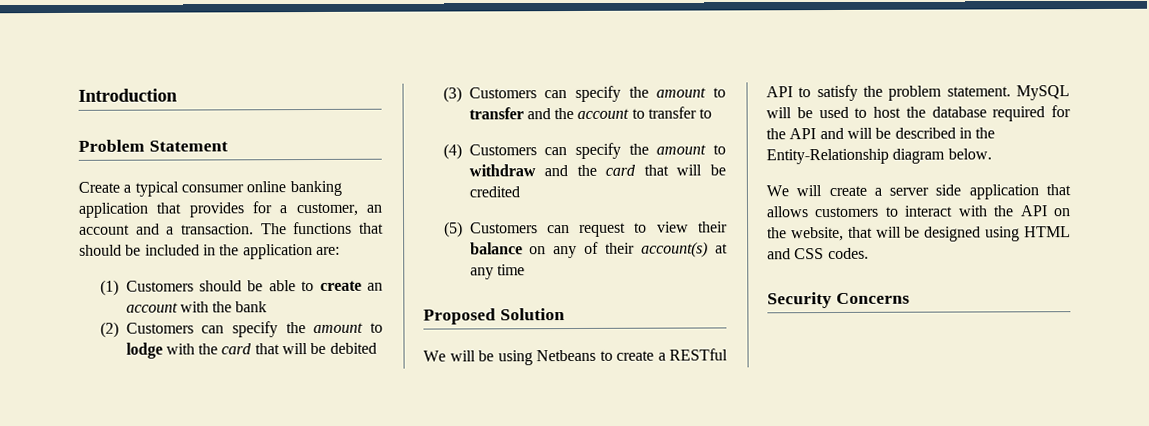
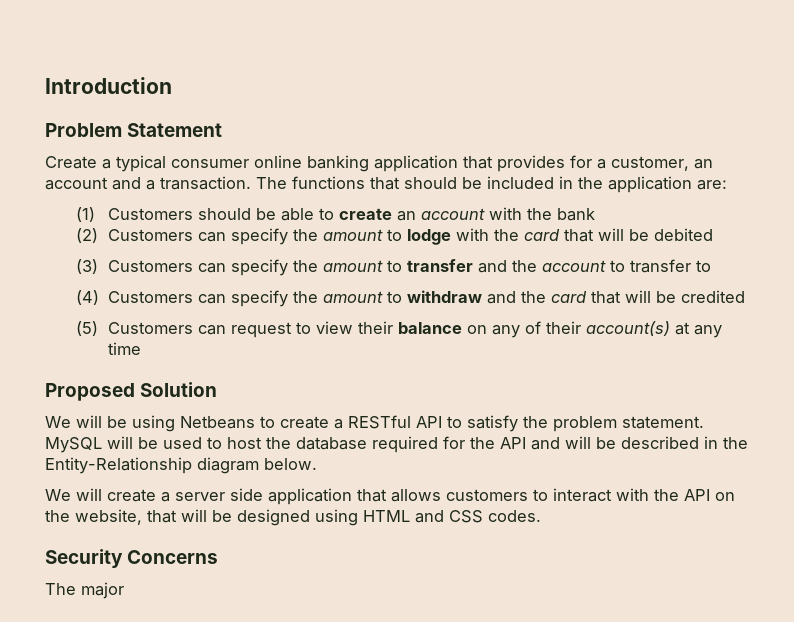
+ The major

